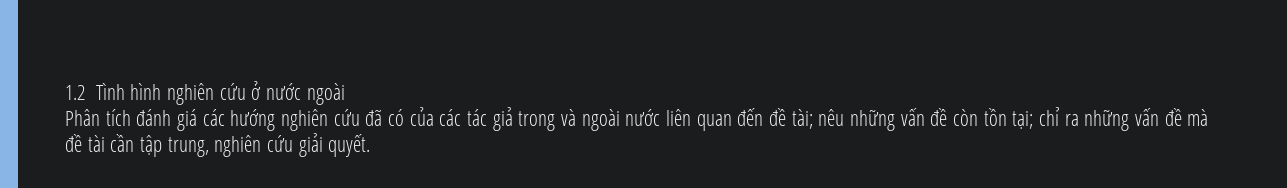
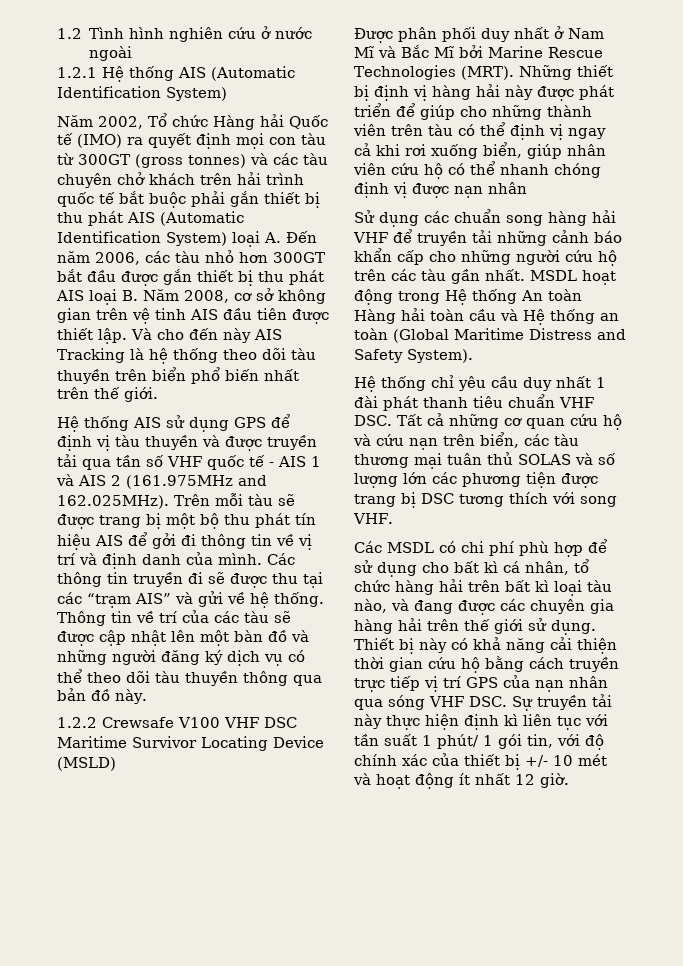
- Phân tích đánh giá các hướng nghiên cứu đã có của các tác giả trong và ngoài nước liên quan đến đề tài; nêu những vấn đề còn tồn tại; chỉ ra những vấn đề mà đề tài cần tập trung, nghiên cứu giải quyết.
+ 1.2.1 Hệ thống AIS (Automatic Identification System)
+ Năm 2002, Tổ chức Hàng hải Quốc tế (IMO) ra quyết định mọi con tàu từ 300GT (gross tonnes) và các tàu chuyên chở khách trên hải trình quốc tế bắt buộc phải gắn thiết bị thu phát AIS (Automatic Identification System) loại A. Đến năm 2006, các tàu nhỏ hơn 300GT bắt đầu được gắn thiết bị thu phát AIS loại B. Năm 2008, cơ sở không gian trên vệ tinh AIS đầu tiên được thiết lập. Và cho đến này AIS Tracking là hệ thống theo dõi tàu thuyền trên biển phổ biến nhất trên thế giới.
+ Hệ thống AIS sử dụng GPS để định vị tàu thuyền và được truyền tải qua tần số VHF quốc tế - AIS 1 và AIS 2 (161.975MHz and 162.025MHz). Trên mỗi tàu sẽ được trang bị một bộ thu phát tín hiệu AIS để gởi đi thông tin về vị trí và định danh của mình. Các thông tin truyền đi sẽ được thu tại các “trạm AIS” và gửi về hệ thống. Thông tin về trí của các tàu sẽ được cập nhật lên một bàn đồ và những người đăng ký dịch vụ có thể theo dõi tàu thuyền thông qua bản đồ này.
+ 1.2.2 Crewsafe V100 VHF DSC Maritime Survivor Locating Device (MSLD)
+ Được phân phối duy nhất ở Nam Mĩ và Bắc Mĩ bởi Marine Rescue Technologies (MRT). Những thiết bị định vị hàng hải này được phát triển để giúp cho những thành viên trên tàu có thể định vị ngay cả khi rơi xuống biển, giúp nhân viên cứu hộ có thể nhanh chóng định vị được nạn nhân
+ Sử dụng các chuẩn song hàng hải VHF để truyền tải những cảnh báo khẩn cấp cho những người cứu hộ trên các tàu gần nhất. MSDL hoạt động trong Hệ thống An toàn Hàng hải toàn cầu và Hệ thống an toàn (Global Maritime Distress and Safety System).
+ Hệ thống chỉ yêu cầu duy nhất 1 đài phát thanh tiêu chuẩn VHF DSC. Tất cả những cơ quan cứu hộ và cứu nạn trên biển, các tàu thương mại tuân thủ SOLAS và số lượng lớn các phương tiện được trang bị DSC tương thích với song VHF.
+ Các MSDL có chi phí phù hợp để sử dụng cho bất kì cá nhân, tổ chức hàng hải trên bất kì loại tàu nào, và đang được các chuyên gia hàng hải trên thế giới sử dụng. Thiết bị này có khả năng cải thiện thời gian cứu hộ bằng cách truyền trực tiếp vị trí GPS của nạn nhân qua sóng VHF DSC. Sự truyền tải này thực hiện định kì liên tục với tần suất 1 phút/ 1 gói tin, với độ chính xác của thiết bị +/- 10 mét và hoạt động ít nhất 12 giờ.

